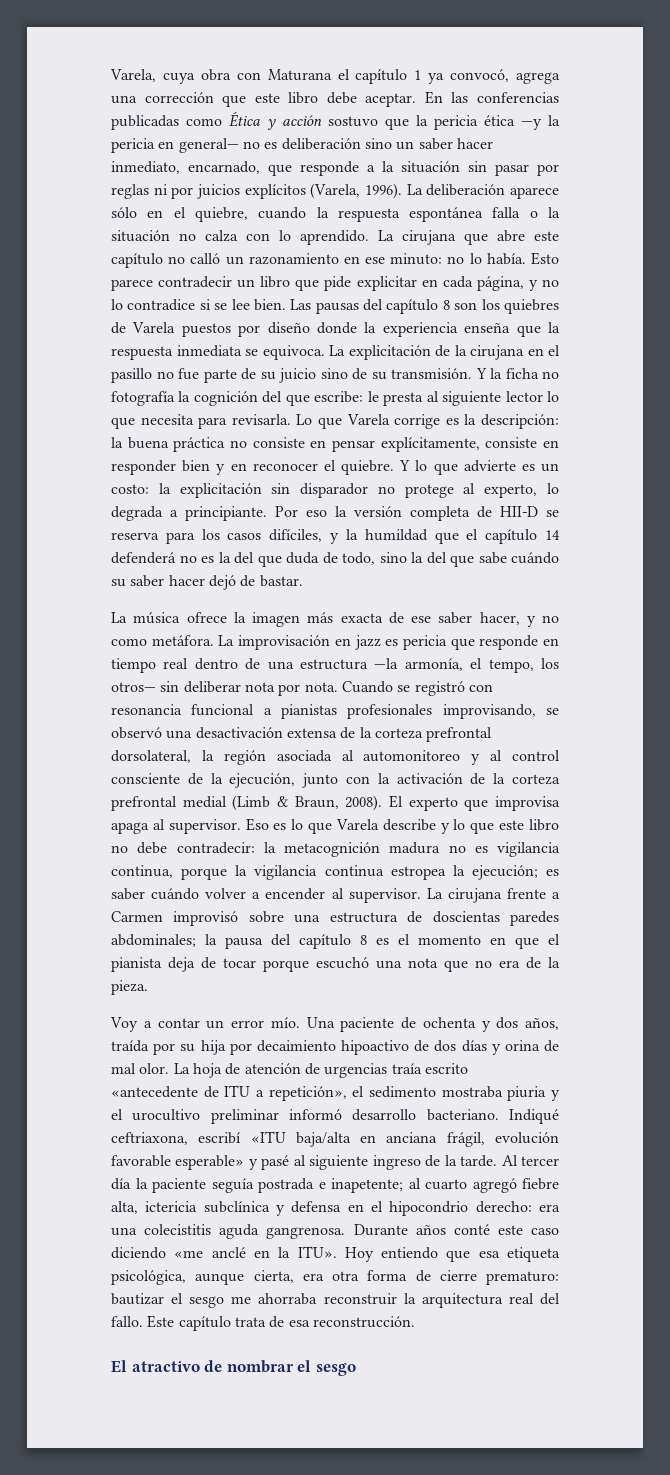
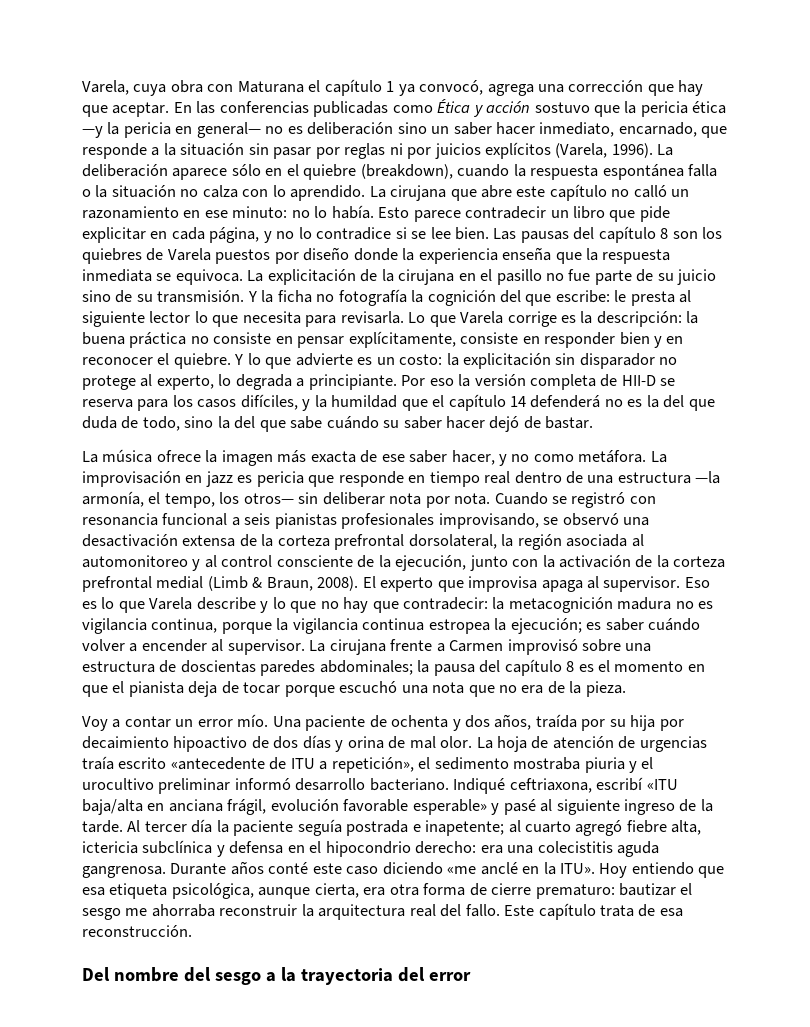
- Varela, cuya obra con Maturana el capítulo 1 ya convocó, agrega una corrección que este libro debe aceptar.
+ Varela, cuya obra con Maturana el capítulo 1 ya convocó, agrega una corrección que hay que aceptar.
- La deliberación aparece sólo en el quiebre, cuando la respuesta espontánea falla o la situación no calza con lo aprendido.
+ La deliberación aparece sólo en el quiebre (breakdown), cuando la respuesta espontánea falla o la situación no calza con lo aprendido.
- Cuando se registró con resonancia funcional a pianistas profesionales improvisando, se observó una desactivación extensa de la corteza prefrontal dorsolateral, la región asociada al automonitoreo y al control consciente de la ejecución, junto con la activación de la corteza prefrontal medial (Limb & Braun, 2008).
+ Cuando se registró con resonancia funcional a seis pianistas profesionales improvisando, se observó una desactivación extensa de la corteza prefrontal dorsolateral, la región asociada al automonitoreo y al control consciente de la ejecución, junto con la activación de la corteza prefrontal medial (Limb & Braun, 2008).
- Eso es lo que Varela describe y lo que este libro no debe contradecir: la metacognición madura no es vigilancia continua, porque la vigilancia continua estropea la ejecución; es saber cuándo volver a encender al supervisor.
+ Eso es lo que Varela describe y lo que no hay que contradecir: la metacognición madura no es vigilancia continua, porque la vigilancia continua estropea la ejecución; es saber cuándo volver a encender al supervisor.
- El atractivo de nombrar el sesgo
+ Del nombre del sesgo a la trayectoria del error

